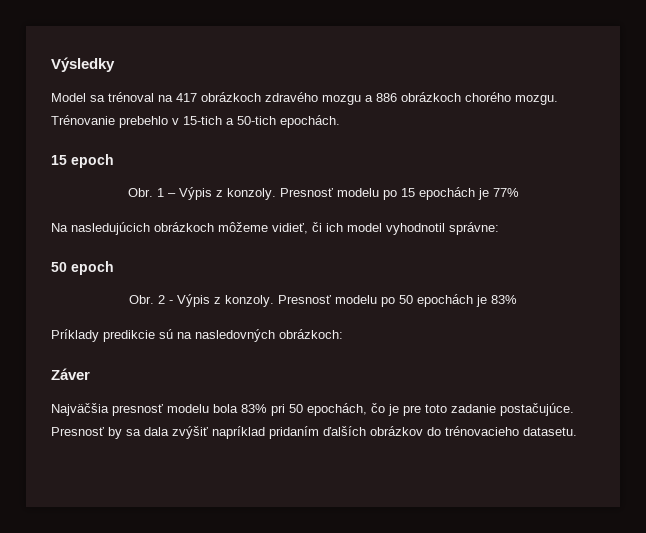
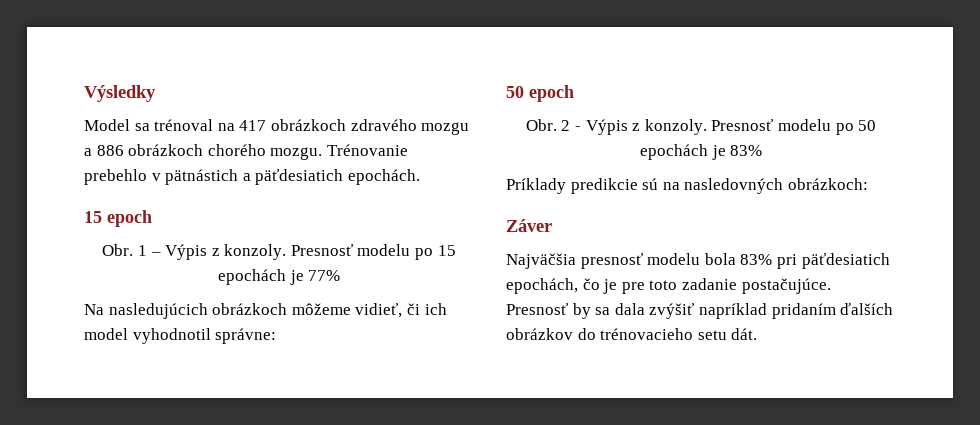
- Trénovanie prebehlo v 15-tich a 50-tich epochách.
+ Trénovanie prebehlo v pätnástich a päťdesiatich epochách.
- Najväčšia presnosť modelu bola 83% pri 50 epochách, čo je pre toto zadanie postačujúce.
+ Najväčšia presnosť modelu bola 83% pri päťdesiatich epochách, čo je pre toto zadanie postačujúce.
- Presnosť by sa dala zvýšiť napríklad pridaním ďalších obrázkov do trénovacieho datasetu.
+ Presnosť by sa dala zvýšiť napríklad pridaním ďalších obrázkov do trénovacieho setu dát.

